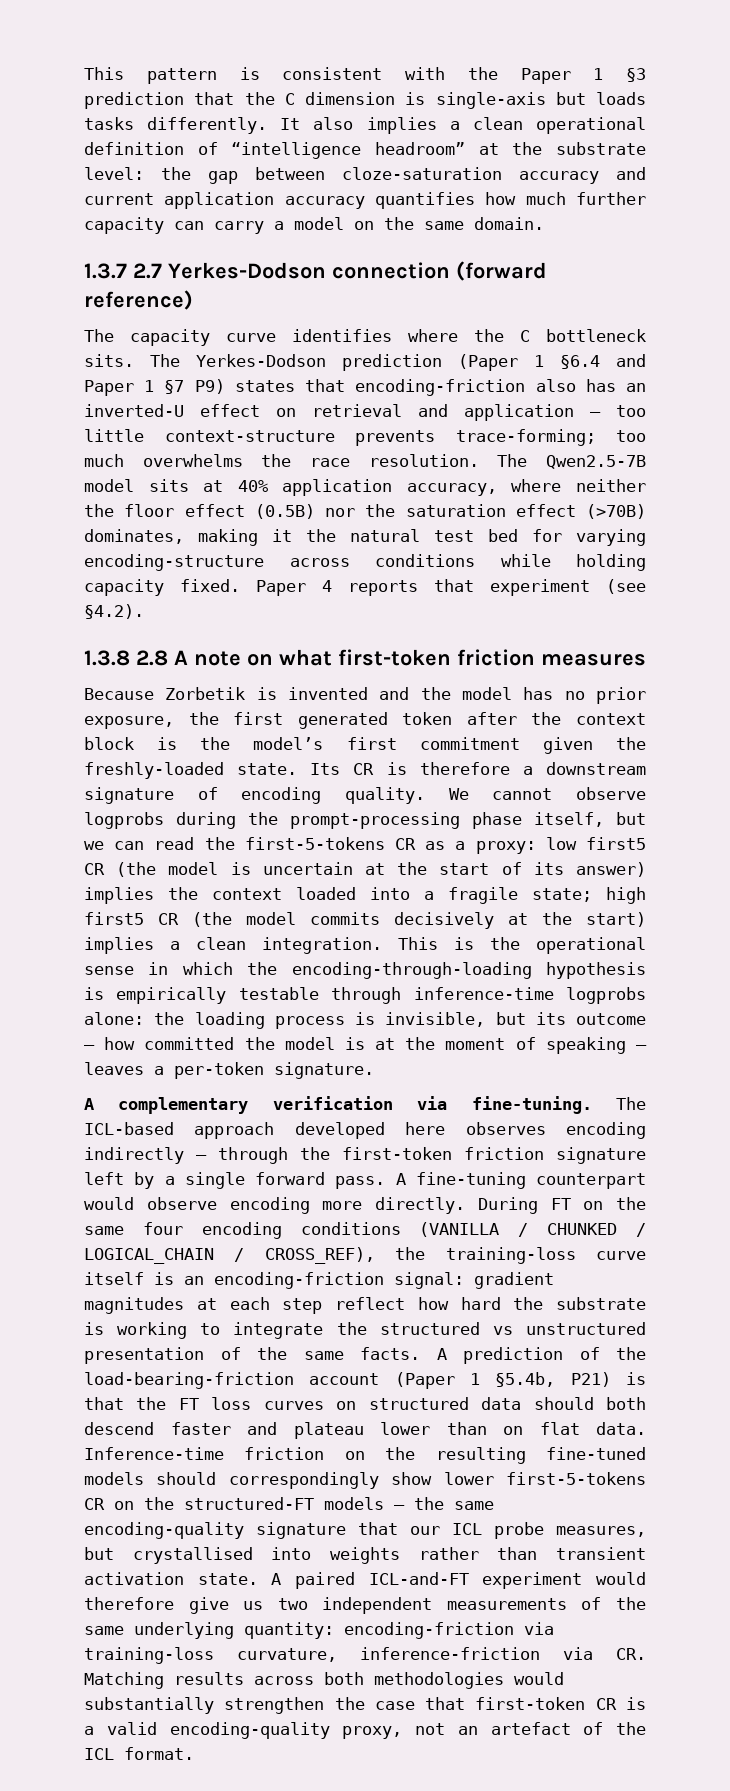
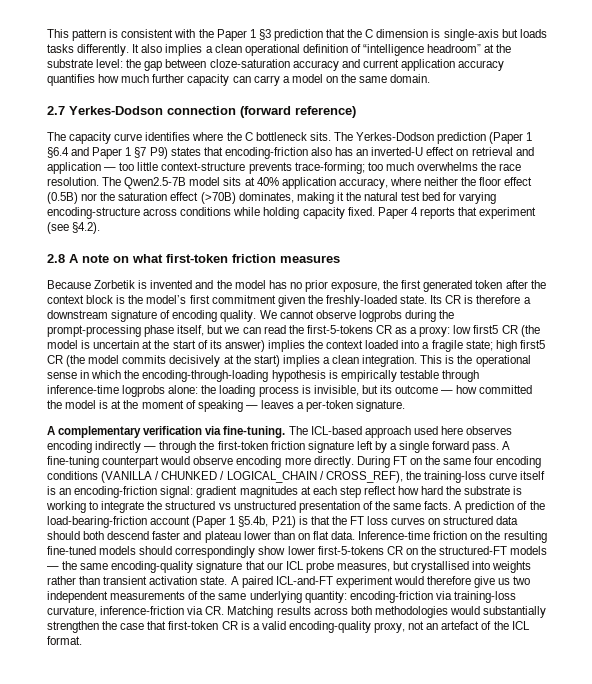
- 1.3.7 2.7 Yerkes-Dodson connection (forward reference)
+ 2.7 Yerkes-Dodson connection (forward reference)
- 1.3.8 2.8 A note on what first-token friction measures
+ 2.8 A note on what first-token friction measures
- The ICL-based approach developed here observes encoding indirectly — through the first-token friction signature left by a single forward pass.
+ The ICL-based approach used here observes encoding indirectly — through the first-token friction signature left by a single forward pass.

